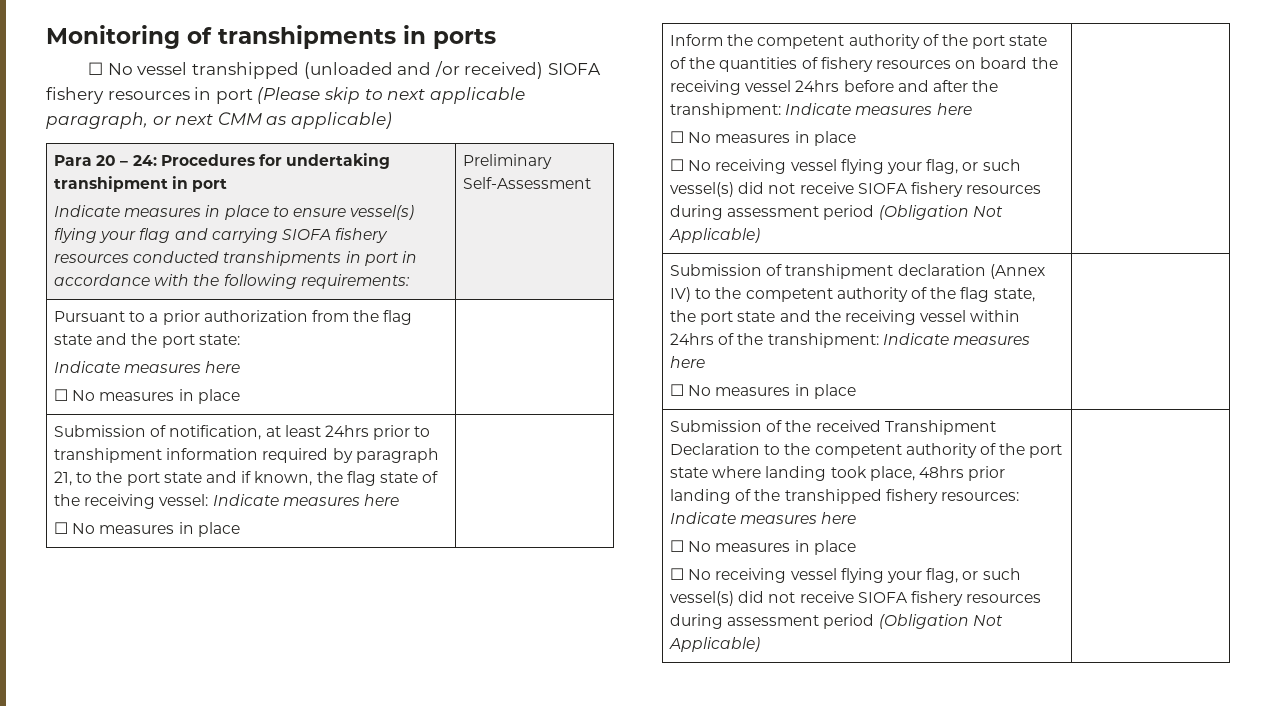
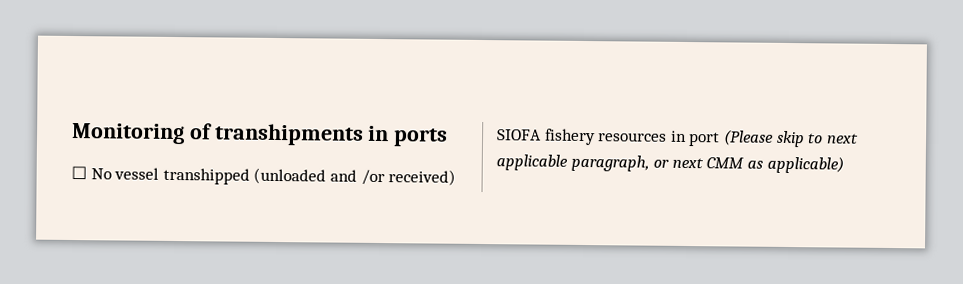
- Para 20 – 24: Procedures for undertaking transhipment in port
- Indicate measures in place to ensure vessel(s) flying your flag and carrying SIOFA fishery resources conducted transhipments in port in accordance with the following requirements: | Preliminary Self-Assessment
- Pursuant to a prior authorization from the flag state and the port state:
- Indicate measures here
- ☐ No measures in place |
- Submission of notification, at least 24hrs prior to transhipment information required by paragraph 21, to the port state and if known, the flag state of the receiving vessel: Indicate measures here
- ☐ No measures in place |
- Inform the competent authority of the port state of the quantities of fishery resources on board the receiving vessel 24hrs before and after the transhipment: Indicate measures here
- ☐ No measures in place
- ☐ No receiving vessel flying your flag, or such vessel(s) did not receive SIOFA fishery resources during assessment period (Obligation Not Applicable) |
- Submission of transhipment declaration (Annex IV) to the competent authority of the flag state, the port state and the receiving vessel within 24hrs of the transhipment: Indicate measures here
- ☐ No measures in place |
- Submission of the received Transhipment Declaration to the competent authority of the port state where landing took place, 48hrs prior landing of the transhipped fishery resources: Indicate measures here
- ☐ No measures in place
- ☐ No receiving vessel flying your flag, or such vessel(s) did not receive SIOFA fishery resources during assessment period (Obligation Not Applicable)

